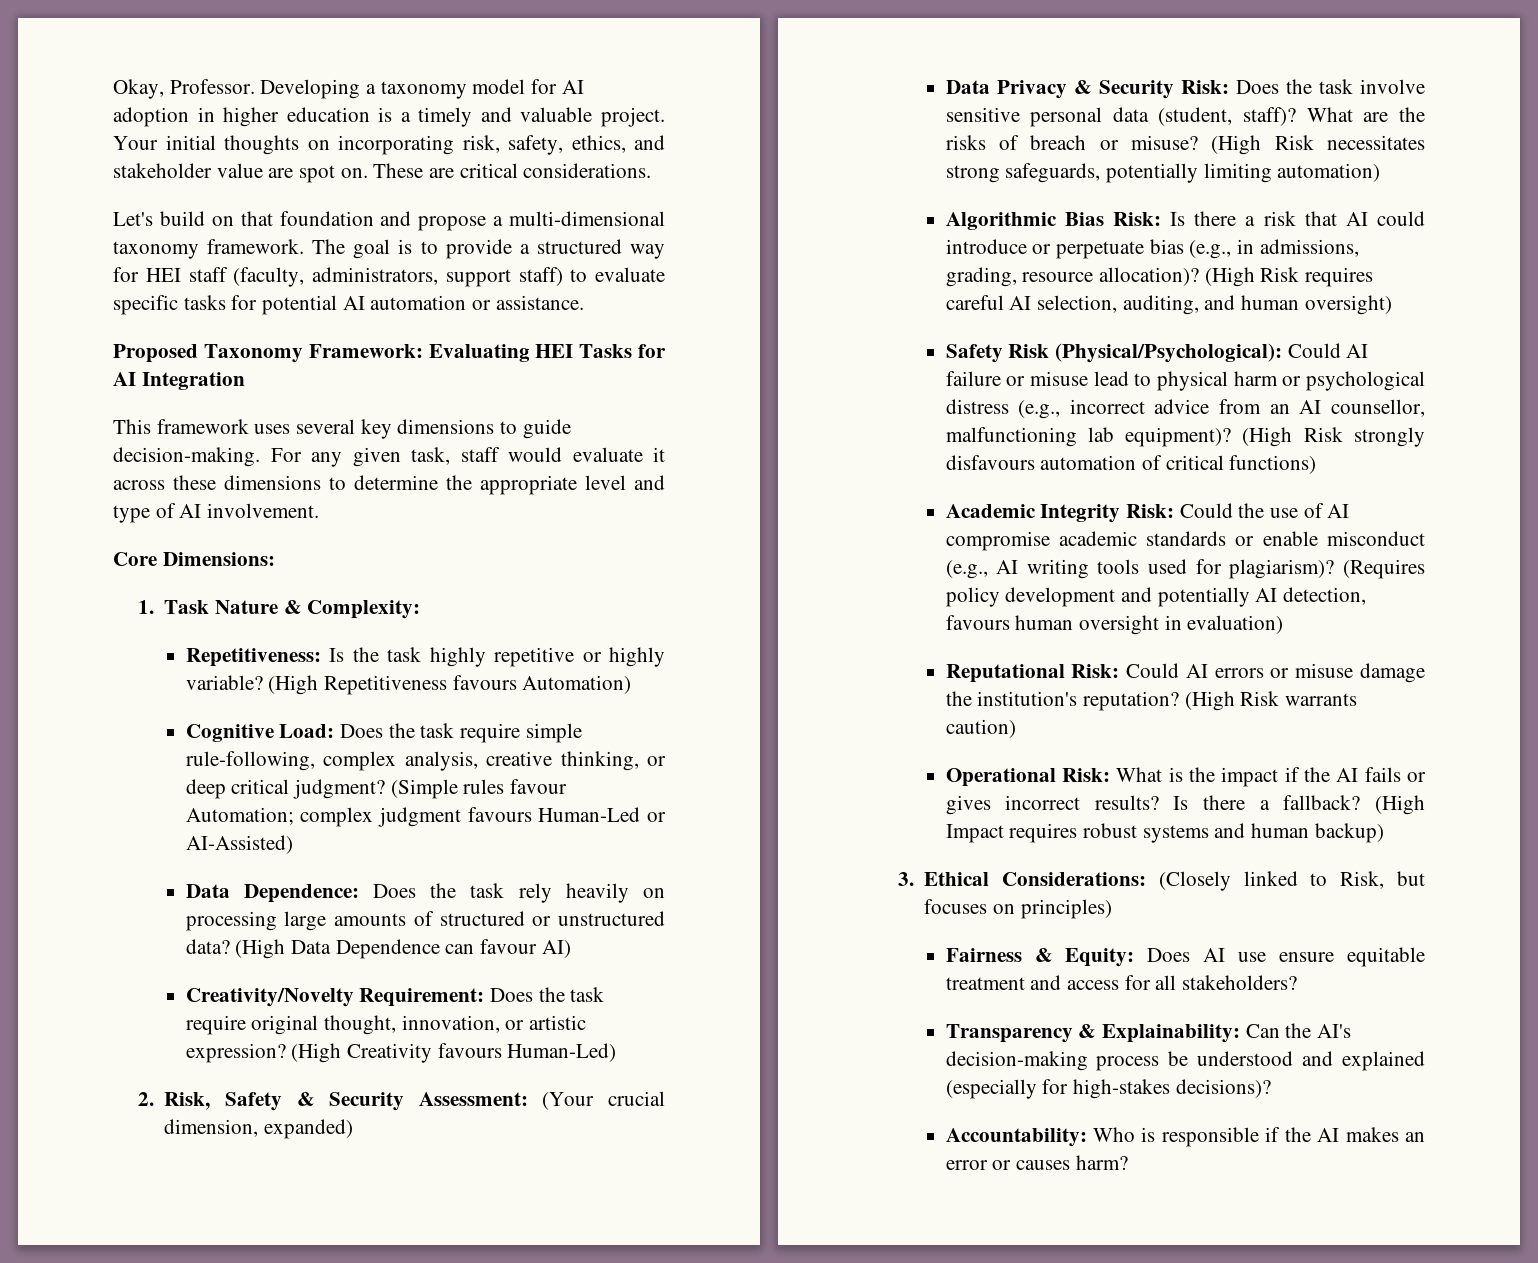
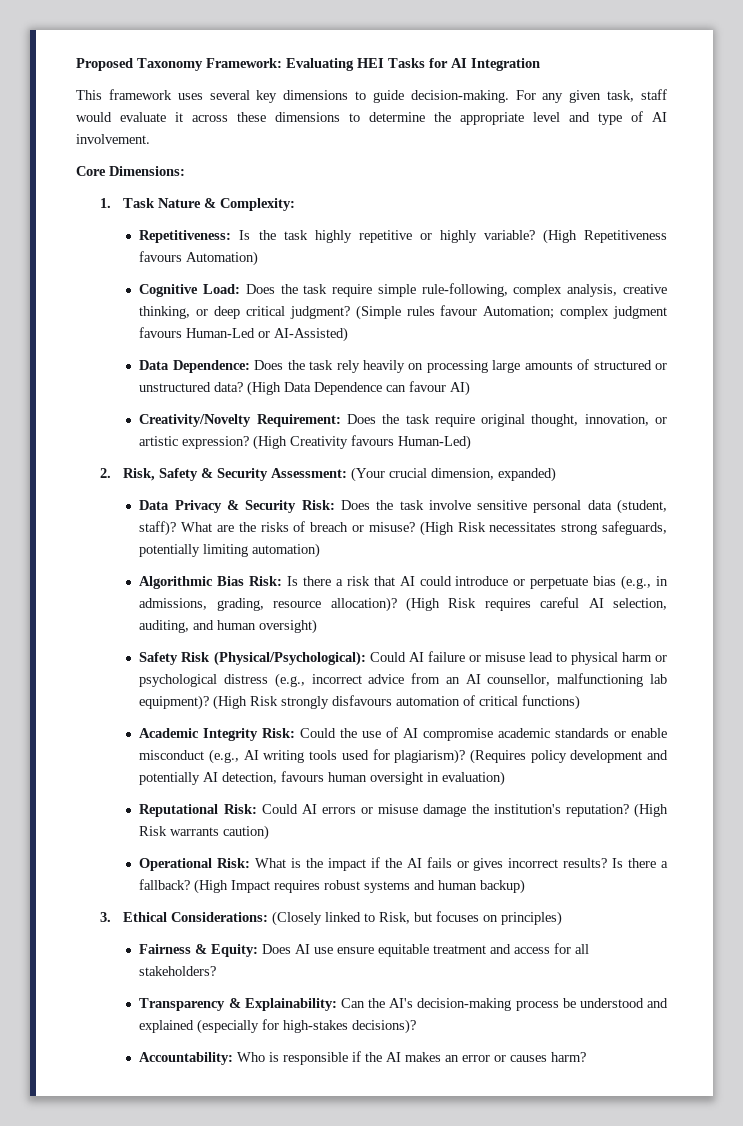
- Okay, Professor. Developing a taxonomy model for AI adoption in higher education is a timely and valuable project. Your initial thoughts on incorporating risk, safety, ethics, and stakeholder value are spot on. These are critical considerations.
- Let's build on that foundation and propose a multi-dimensional taxonomy framework. The goal is to provide a structured way for HEI staff (faculty, administrators, support staff) to evaluate specific tasks for potential AI automation or assistance.

